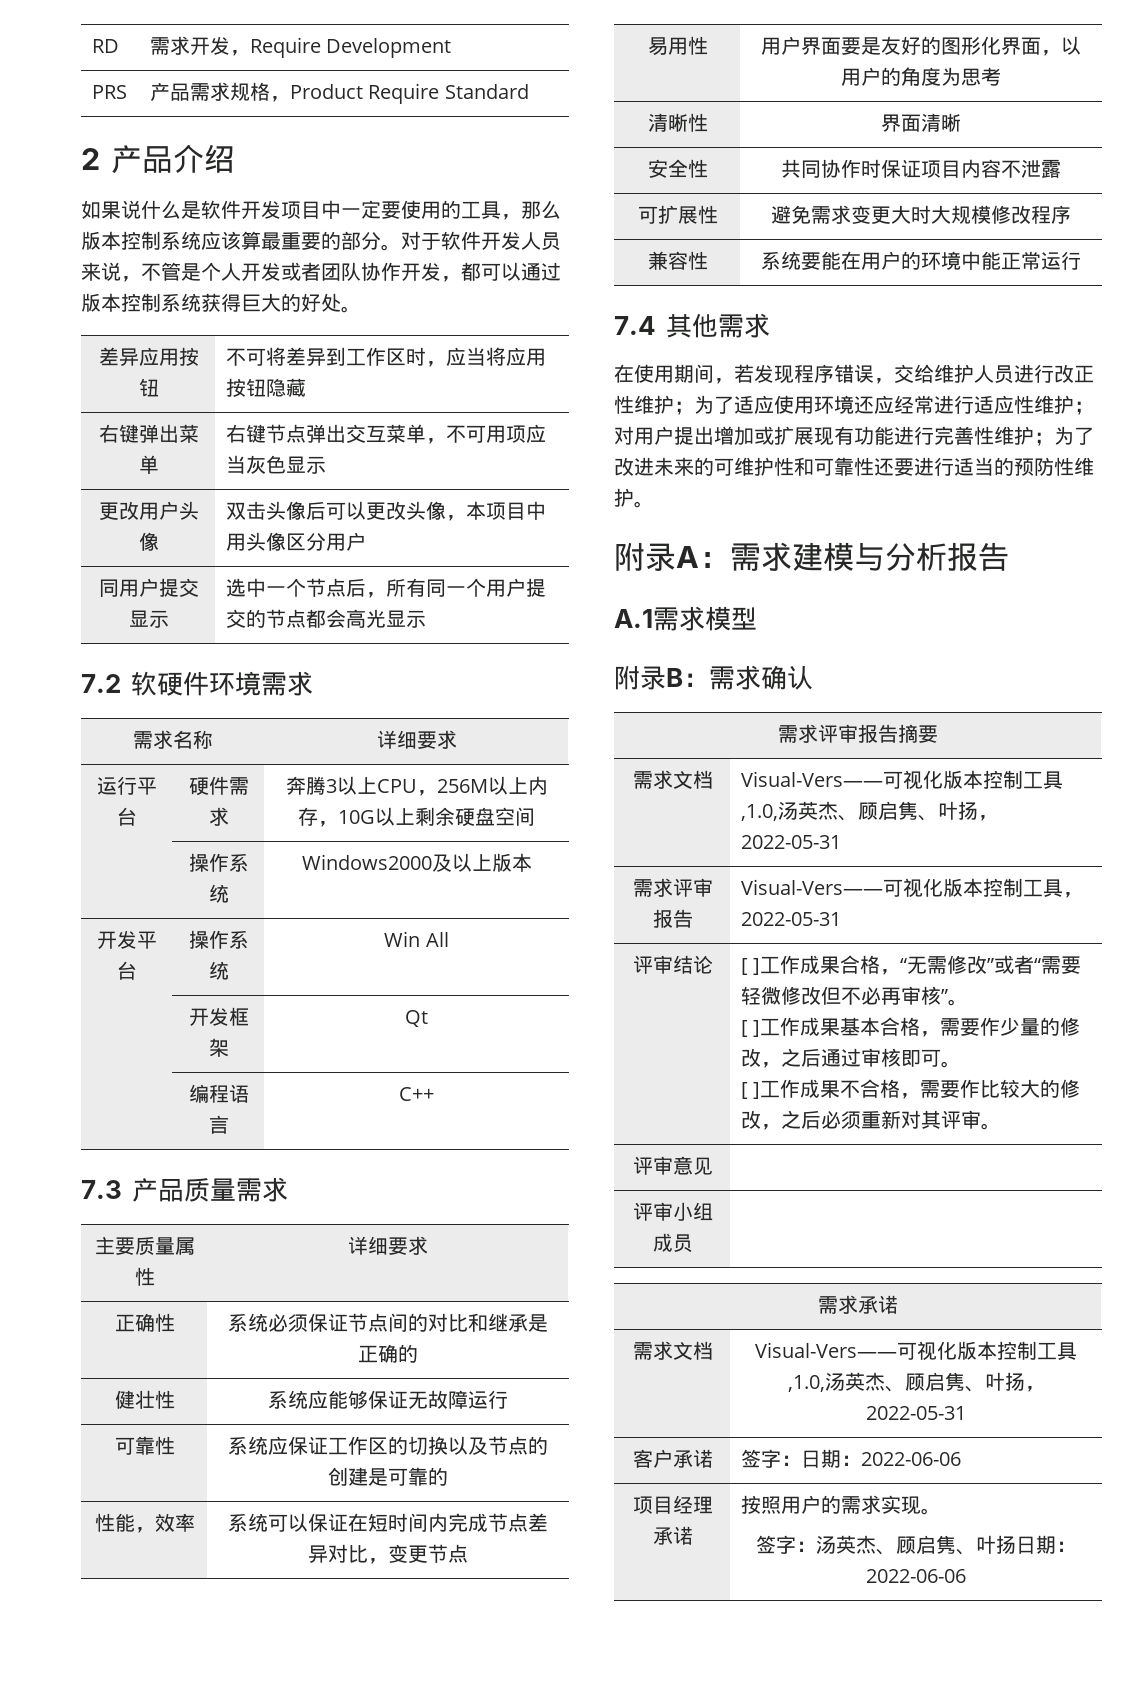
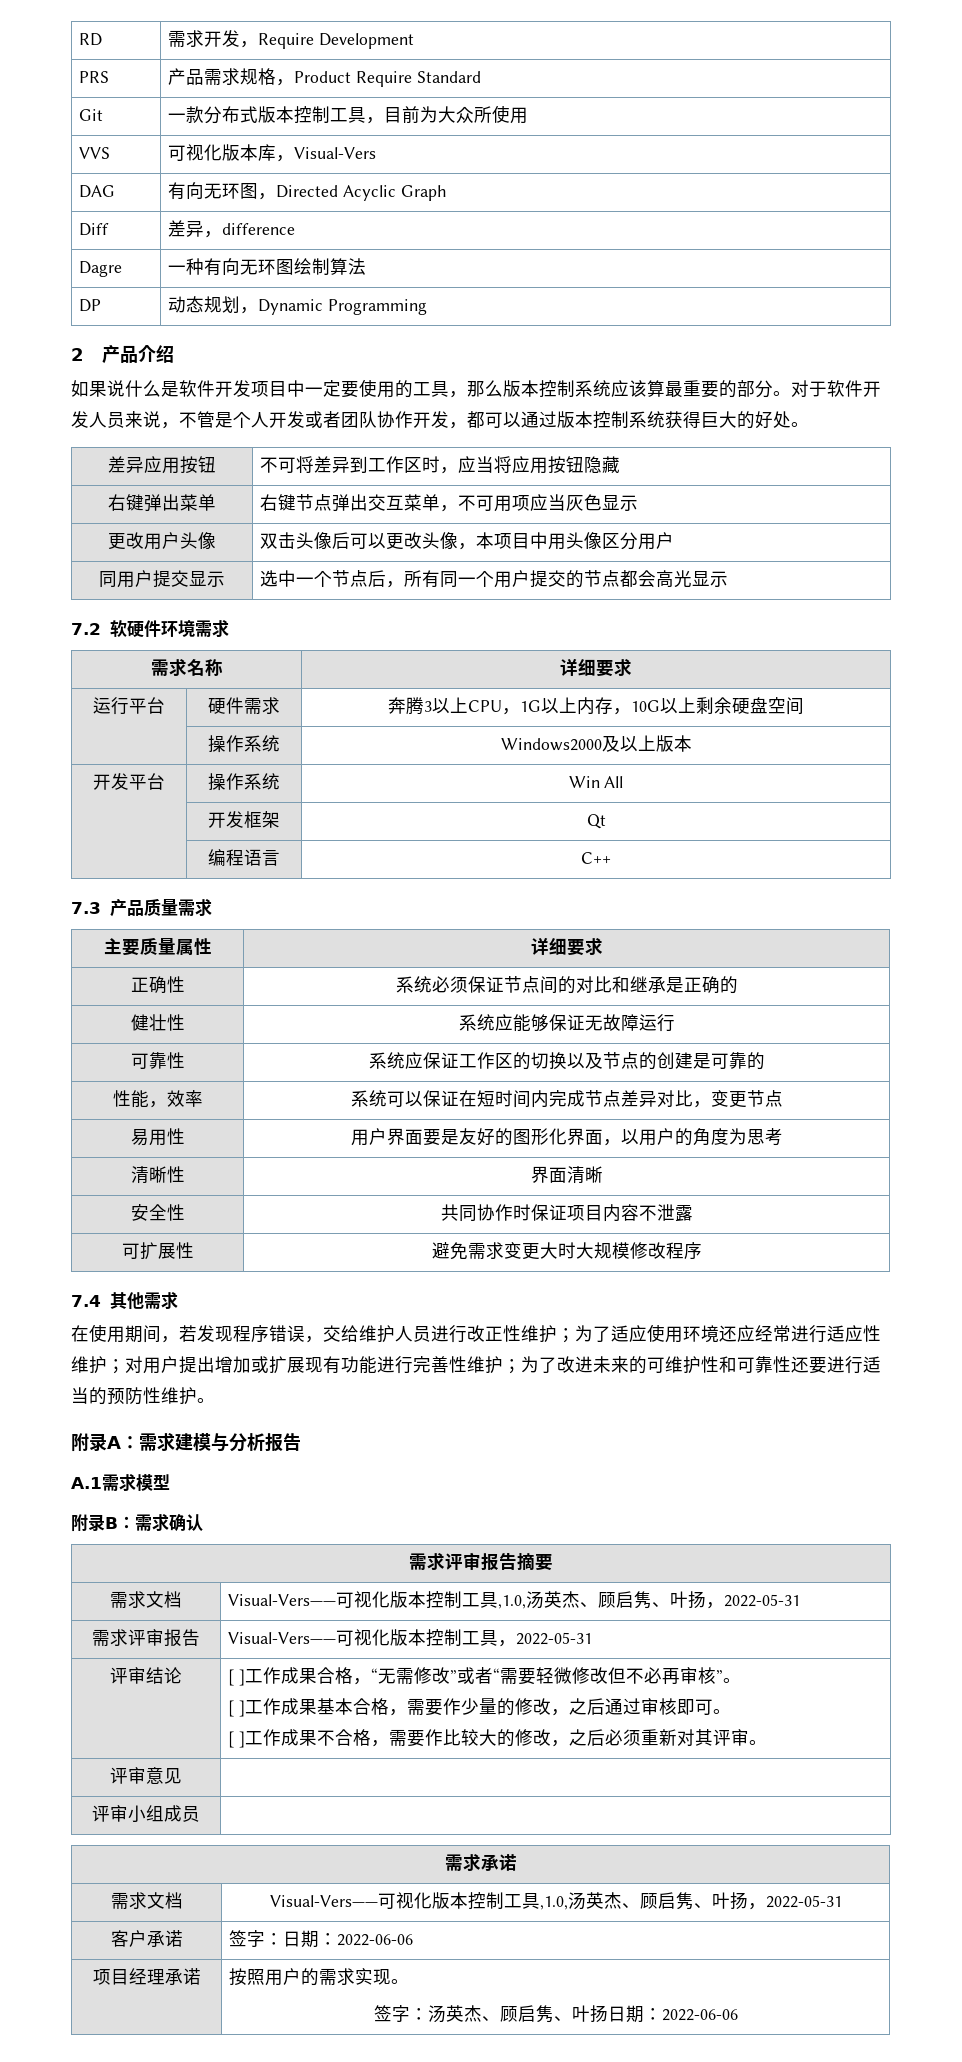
+ Git | 一款分布式版本控制工具，目前为大众所使用
+ VVS | 可视化版本库，Visual-Vers
+ DAG | 有向无环图，Directed Acyclic Graph
+ Diff | 差异，difference
+ Dagre | 一种有向无环图绘制算法
+ DP | 动态规划，Dynamic Programming
- 运行平台 | 硬件需求 | 奔腾3以上CPU，256M以上内存，10G以上剩余硬盘空间
+ 运行平台 | 硬件需求 | 奔腾3以上CPU，1G以上内存，10G以上剩余硬盘空间
- 兼容性 | 系统要能在用户的环境中能正常运行

